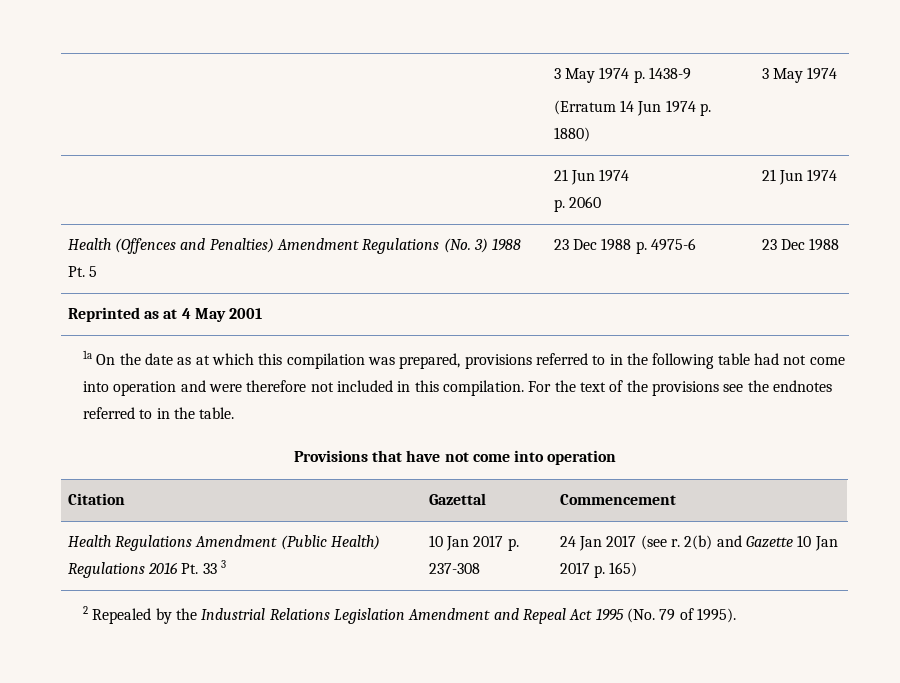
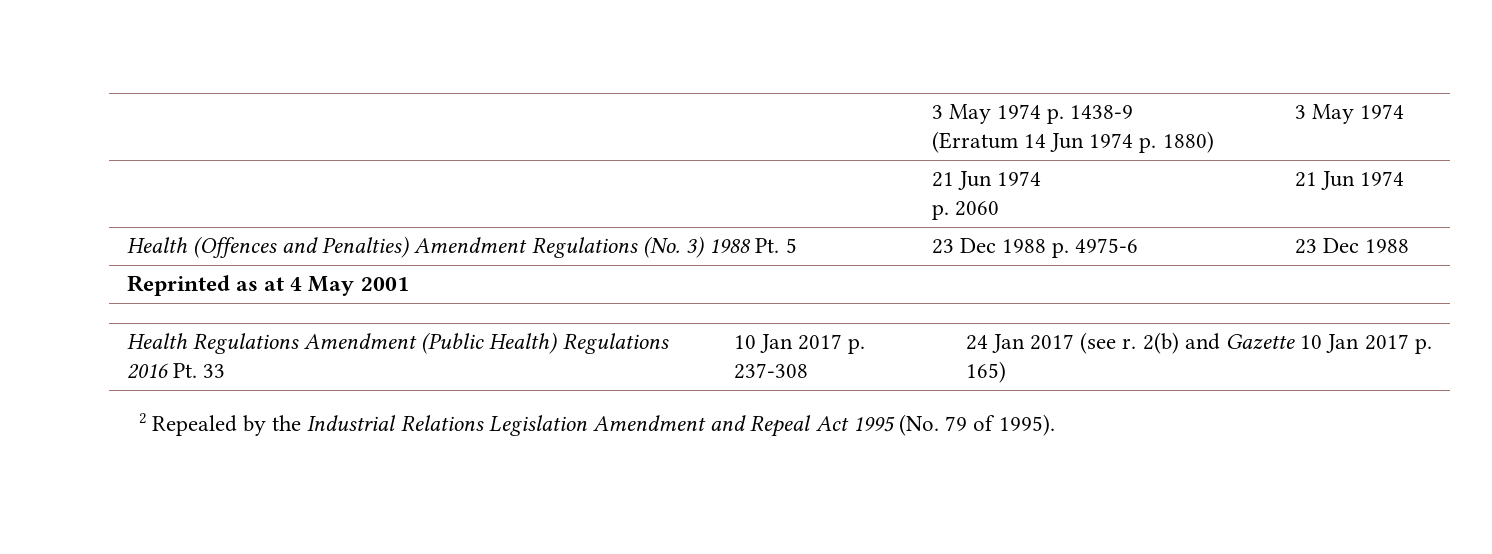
- 1a On the date as at which this compilation was prepared, provisions referred to in the following table had not come into operation and were therefore not included in this compilation. For the text of the provisions see the endnotes referred to in the table.
- Provisions that have not come into operation
- Citation | Gazettal | Commencement
- Health Regulations Amendment (Public Health) Regulations 2016 Pt. 33 3 | 10 Jan 2017 p. 237-308 | 24 Jan 2017 (see r. 2(b) and Gazette 10 Jan 2017 p. 165)
+ Health Regulations Amendment (Public Health) Regulations 2016 Pt. 33 | 10 Jan 2017 p. 237-308 | 24 Jan 2017 (see r. 2(b) and Gazette 10 Jan 2017 p. 165)

